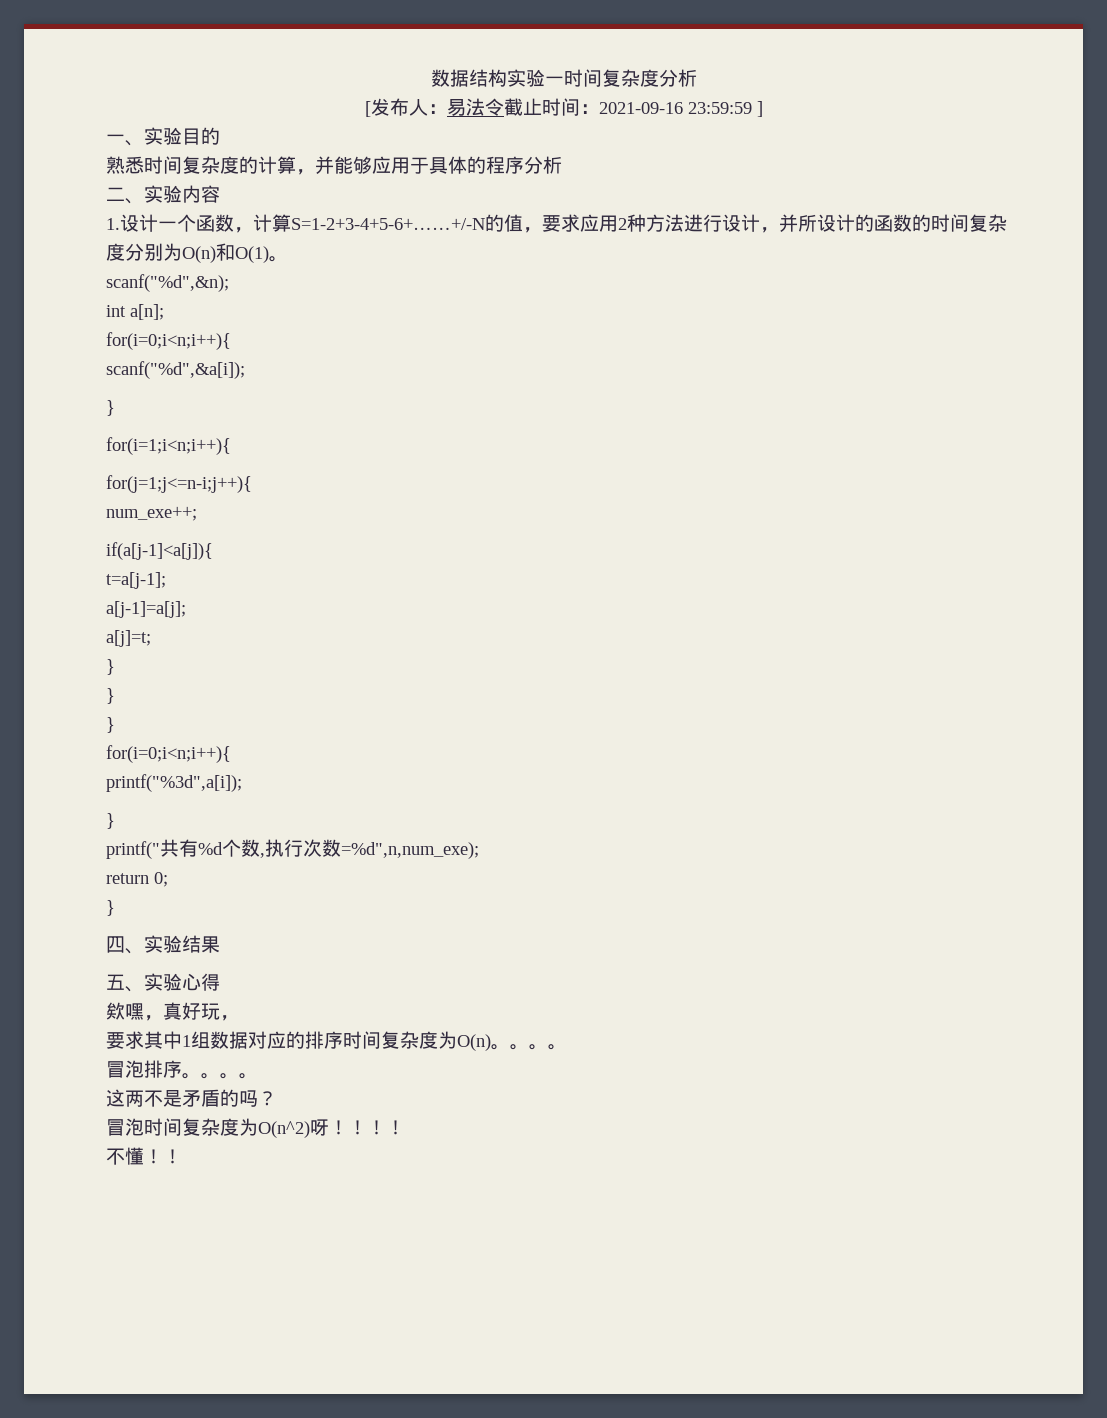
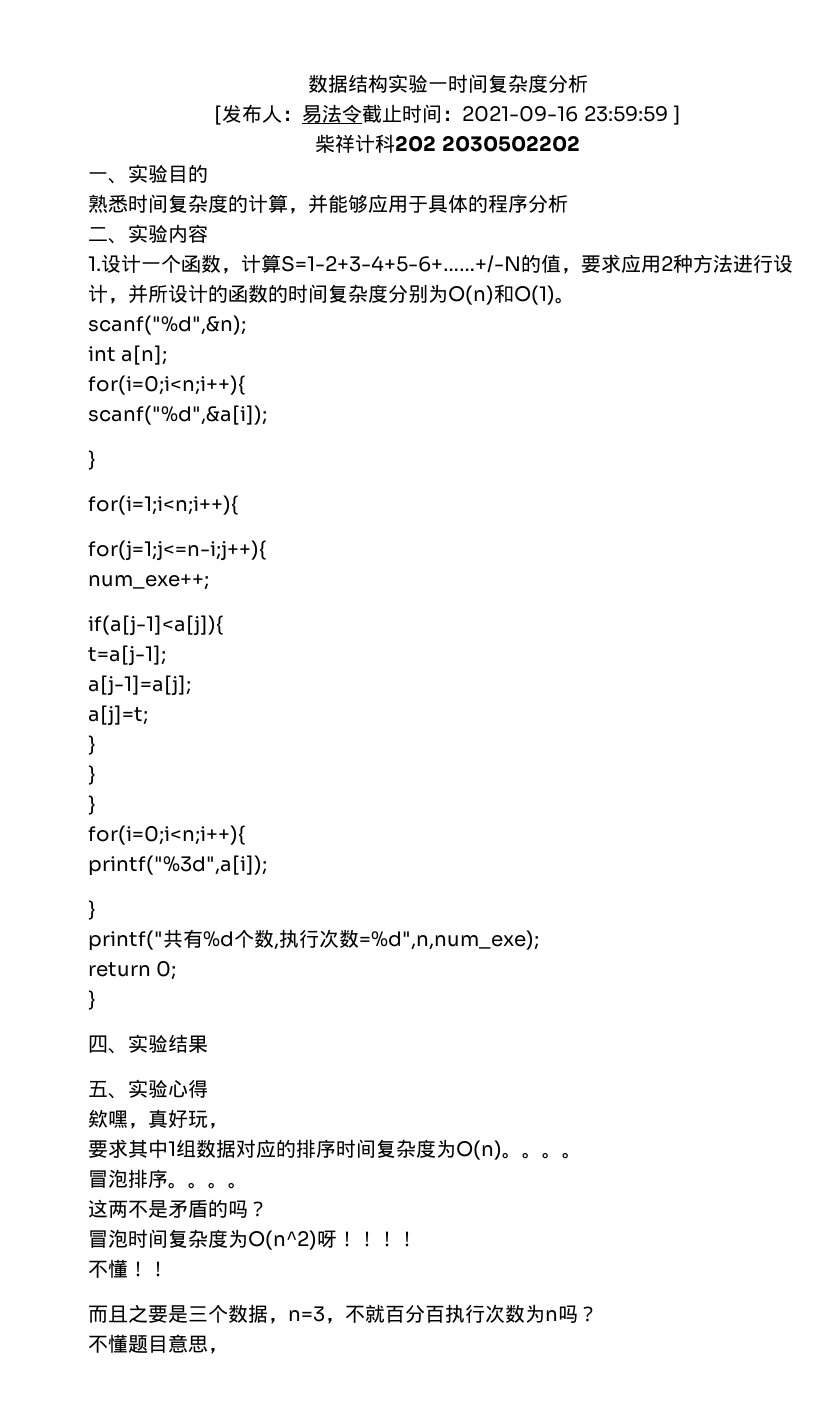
+ 柴祥计科202 2030502202
+ 而且之要是三个数据，n=3，不就百分百执行次数为n吗？
+ 不懂题目意思，

